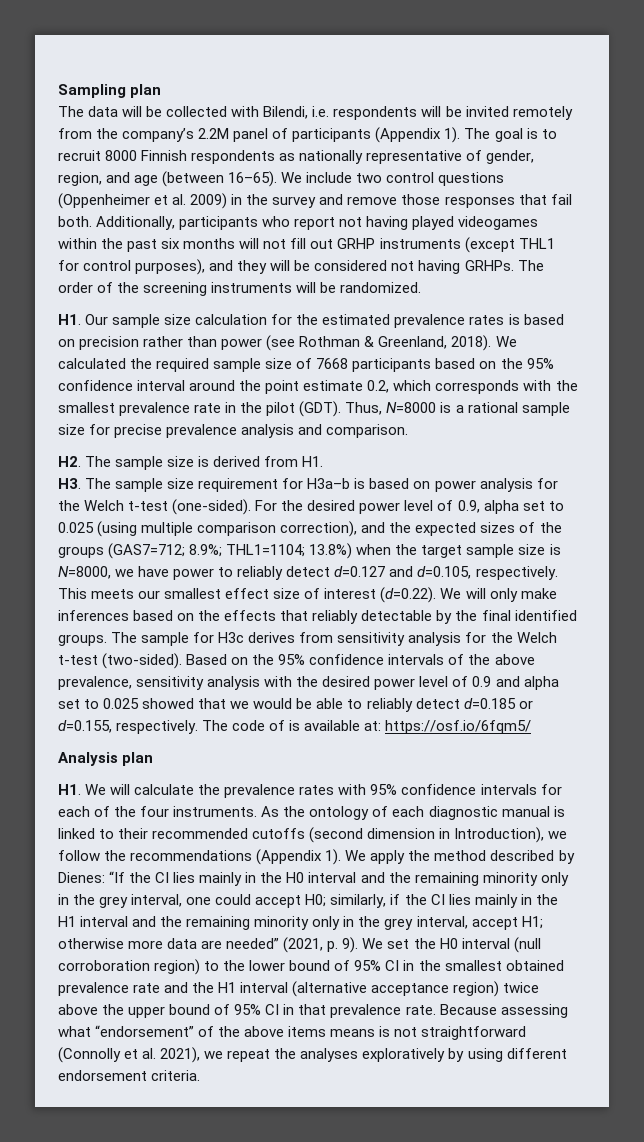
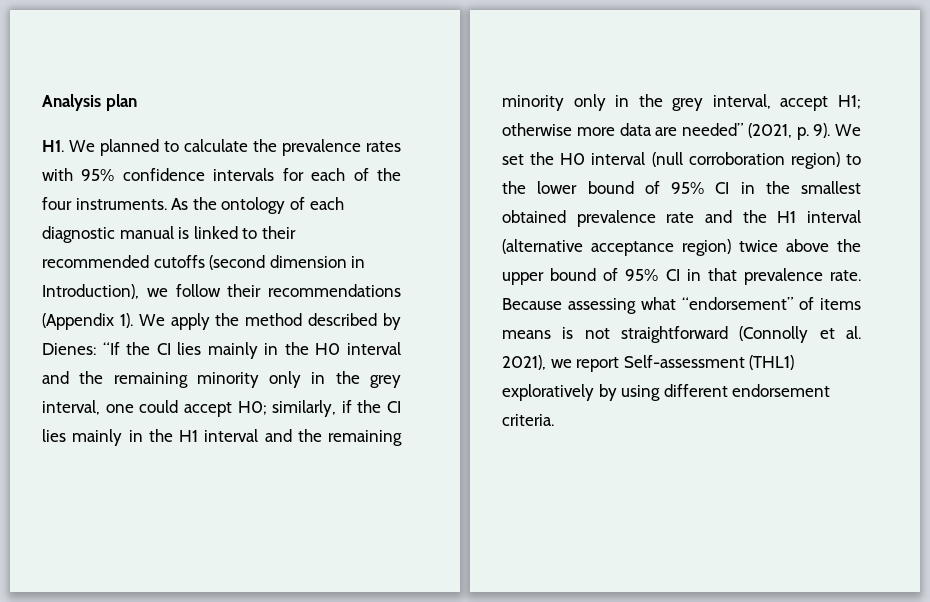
- Sampling plan
- The data will be collected with Bilendi, i.e. respondents will be invited remotely from the company’s 2.2M panel of participants (Appendix 1). The goal is to recruit 8000 Finnish respondents as nationally representative of gender, region, and age (between 16–65). We include two control questions (Oppenheimer et al. 2009) in the survey and remove those responses that fail both. Additionally, participants who report not having played videogames within the past six months will not fill out GRHP instruments (except THL1 for control purposes), and they will be considered not having GRHPs. The order of the screening instruments will be randomized.
- H1. Our sample size calculation for the estimated prevalence rates is based on precision rather than power (see Rothman & Greenland, 2018). We calculated the required sample size of 7668 participants based on the 95% confidence interval around the point estimate 0.2, which corresponds with the smallest prevalence rate in the pilot (GDT). Thus, N=8000 is a rational sample size for precise prevalence analysis and comparison.
- H2. The sample size is derived from H1.
- H3. The sample size requirement for H3a–b is based on power analysis for the Welch t-test (one-sided). For the desired power level of 0.9, alpha set to 0.025 (using multiple comparison correction), and the expected sizes of the groups (GAS7=712; 8.9%; THL1=1104; 13.8%) when the target sample size is N=8000, we have power to reliably detect d=0.127 and d=0.105, respectively. This meets our smallest effect size of interest (d=0.22). We will only make inferences based on the effects that reliably detectable by the final identified groups. The sample for H3c derives from sensitivity analysis for the Welch t-test (two-sided). Based on the 95% confidence intervals of the above prevalence, sensitivity analysis with the desired power level of 0.9 and alpha set to 0.025 showed that we would be able to reliably detect d=0.185 or d=0.155, respectively. The code of is available at: https://osf.io/6fqm5/
- H1. We will calculate the prevalence rates with 95% confidence intervals for each of the four instruments.
+ H1. We planned to calculate the prevalence rates with 95% confidence intervals for each of the four instruments.
- As the ontology of each diagnostic manual is linked to their recommended cutoffs (second dimension in Introduction), we follow the recommendations (Appendix 1).
+ As the ontology of each diagnostic manual is linked to their recommended cutoffs (second dimension in Introduction), we follow their recommendations (Appendix 1).
- Because assessing what “endorsement” of the above items means is not straightforward (Connolly et al. 2021), we repeat the analyses exploratively by using different endorsement criteria.
+ Because assessing what “endorsement” of items means is not straightforward (Connolly et al. 2021), we report Self-assessment (THL1) exploratively by using different endorsement criteria.

